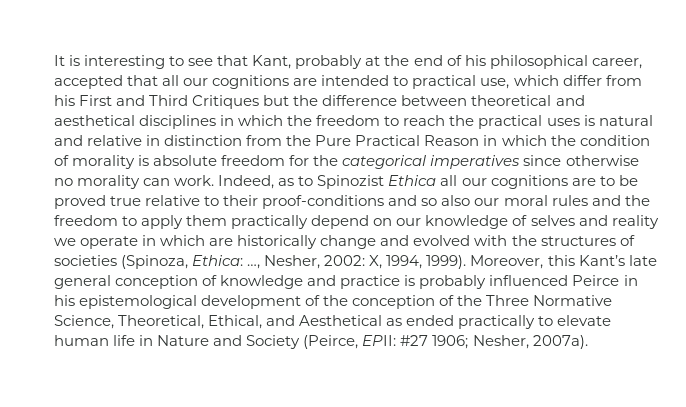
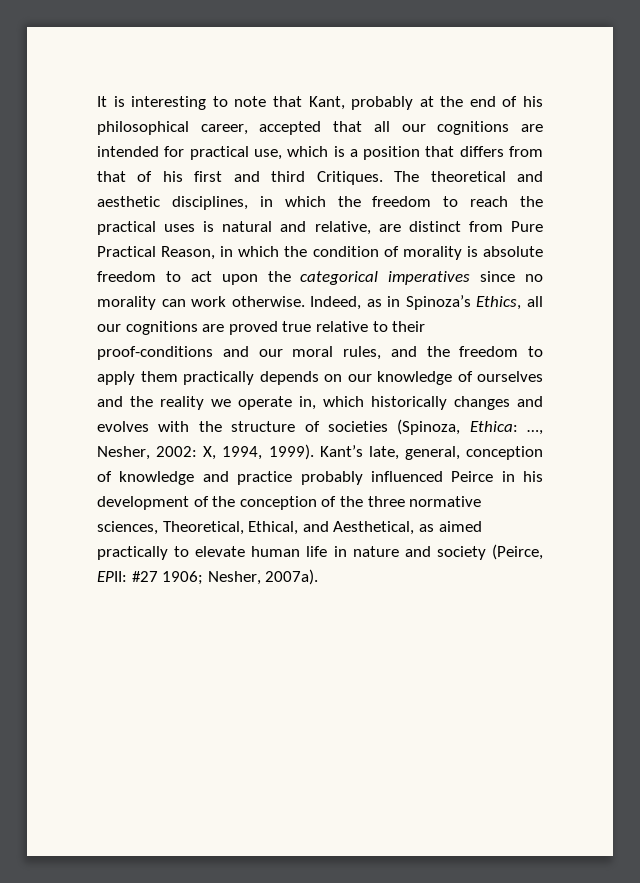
- It is interesting to see that Kant, probably at the end of his philosophical career, accepted that all our cognitions are intended to practical use, which differ from his First and Third Critiques but the difference between theoretical and aesthetical disciplines in which the freedom to reach the practical uses is natural and relative in distinction from the Pure Practical Reason in which the condition of morality is absolute freedom for the categorical imperatives since otherwise no morality can work. Indeed, as to Spinozist Ethica all our cognitions are to be proved true relative to their proof-conditions and so also our moral rules and the freedom to apply them practically depend on our knowledge of selves and reality we operate in which are historically change and evolved with the structures of societies (Spinoza, Ethica:
+ It is interesting to note that Kant, probably at the end of his philosophical career, accepted that all our cognitions are intended for practical use, which is a position that differs from that of his first and third Critiques. The theoretical and aesthetic disciplines, in which the freedom to reach the practical uses is natural and relative, are distinct from Pure Practical Reason, in which the condition of morality is absolute freedom to act upon the categorical imperatives since no morality can work otherwise. Indeed, as in Spinoza’s Ethics, all our cognitions are proved true relative to their proof-conditions and our moral rules, and the freedom to apply them practically depends on our knowledge of ourselves and the reality we operate in, which historically changes and evolves with the structure of societies (Spinoza, Ethica:
- Moreover, this Kant’s late general conception of knowledge and practice is probably influenced Peirce in his epistemological development of the conception of the Three Normative Science, Theoretical, Ethical, and Aesthetical as ended practically to elevate human life in Nature and Society (Peirce, EPII: #27 1906; Nesher, 2007a).
+ Kant’s late, general, conception of knowledge and practice probably influenced Peirce in his development of the conception of the three normative sciences, Theoretical, Ethical, and Aesthetical, as aimed practically to elevate human life in nature and society (Peirce, EPII: #27 1906; Nesher, 2007a).

